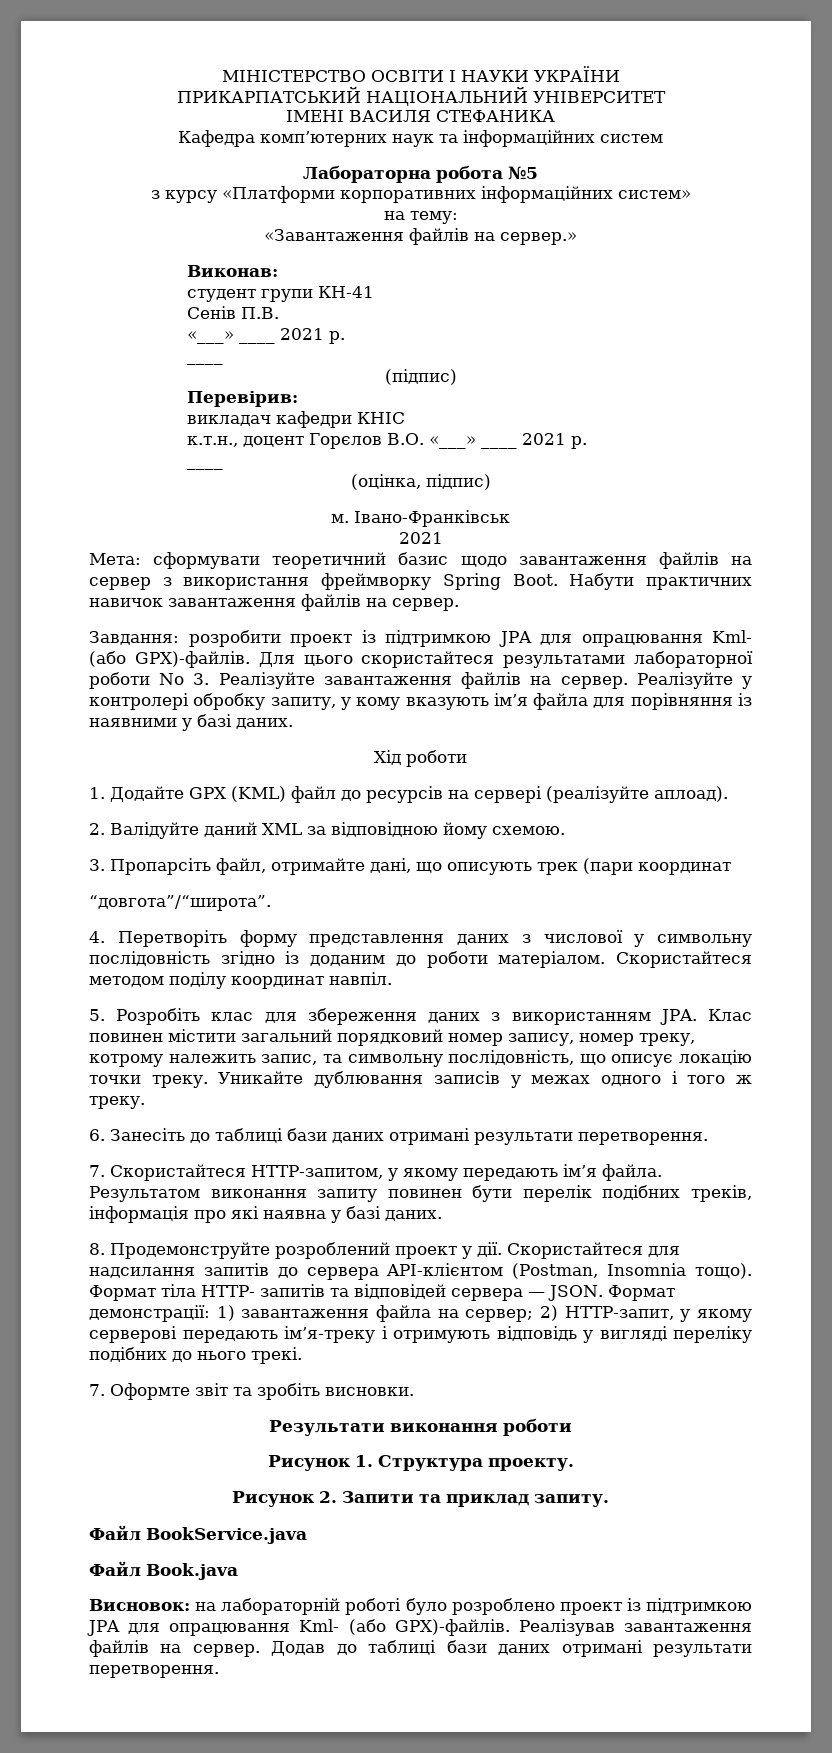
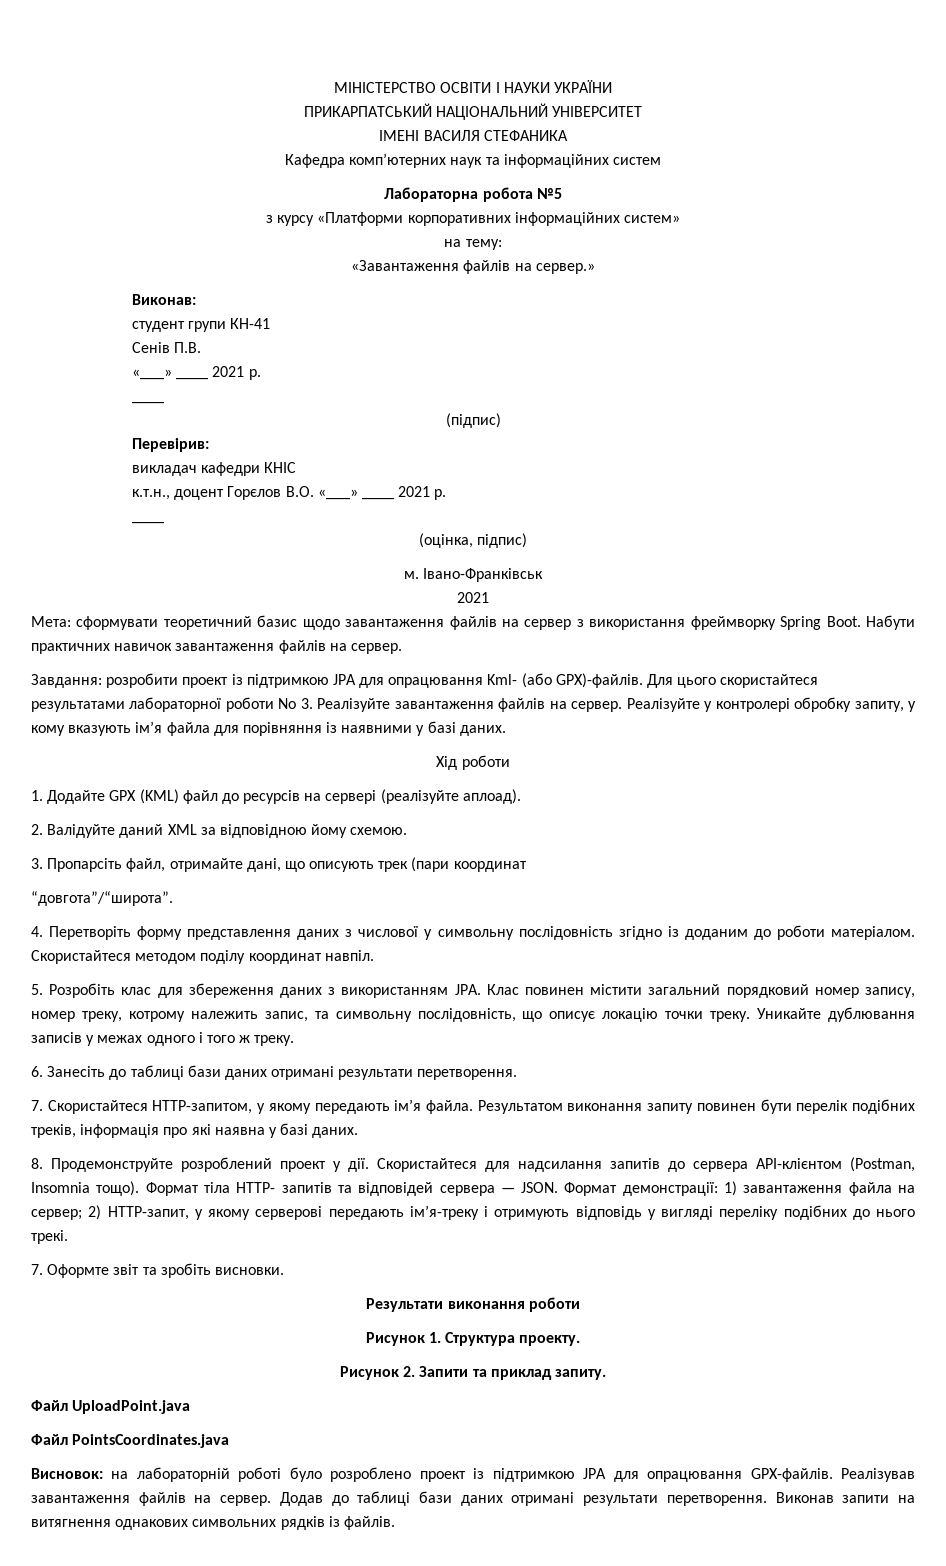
- Файл BookService.java
- Файл Book.java
+ Файл UploadPoint.java
+ Файл PointsCoordinates.java
- Висновок: на лабораторній роботі було розроблено проект із підтримкою JPA для опрацювання Kml- (або GPX)-файлів.
+ Висновок: на лабораторній роботі було розроблено проект із підтримкою JPA для опрацювання GPX-файлів.
+ Виконав запити на витягнення однакових символьних рядків із файлів.

